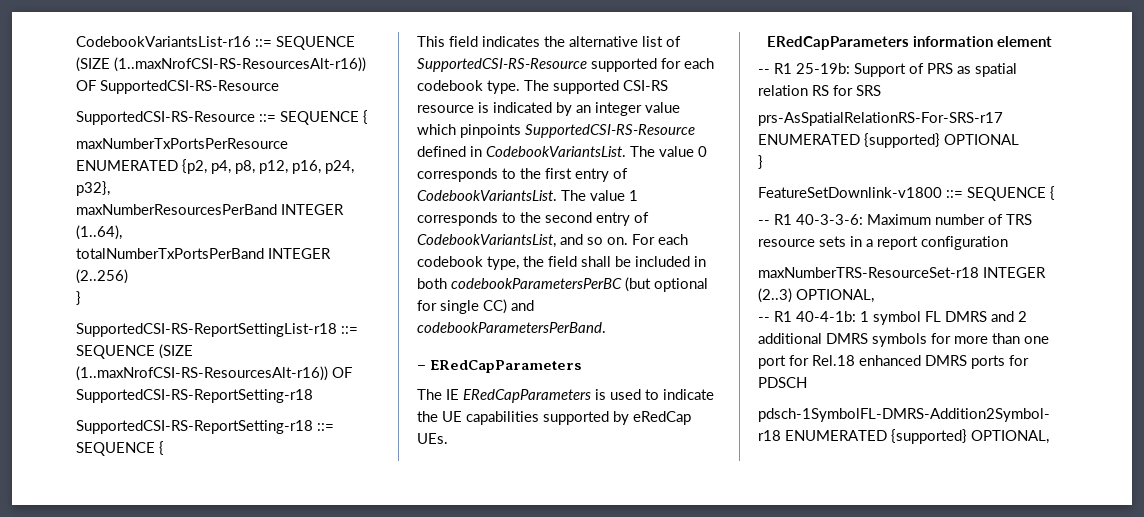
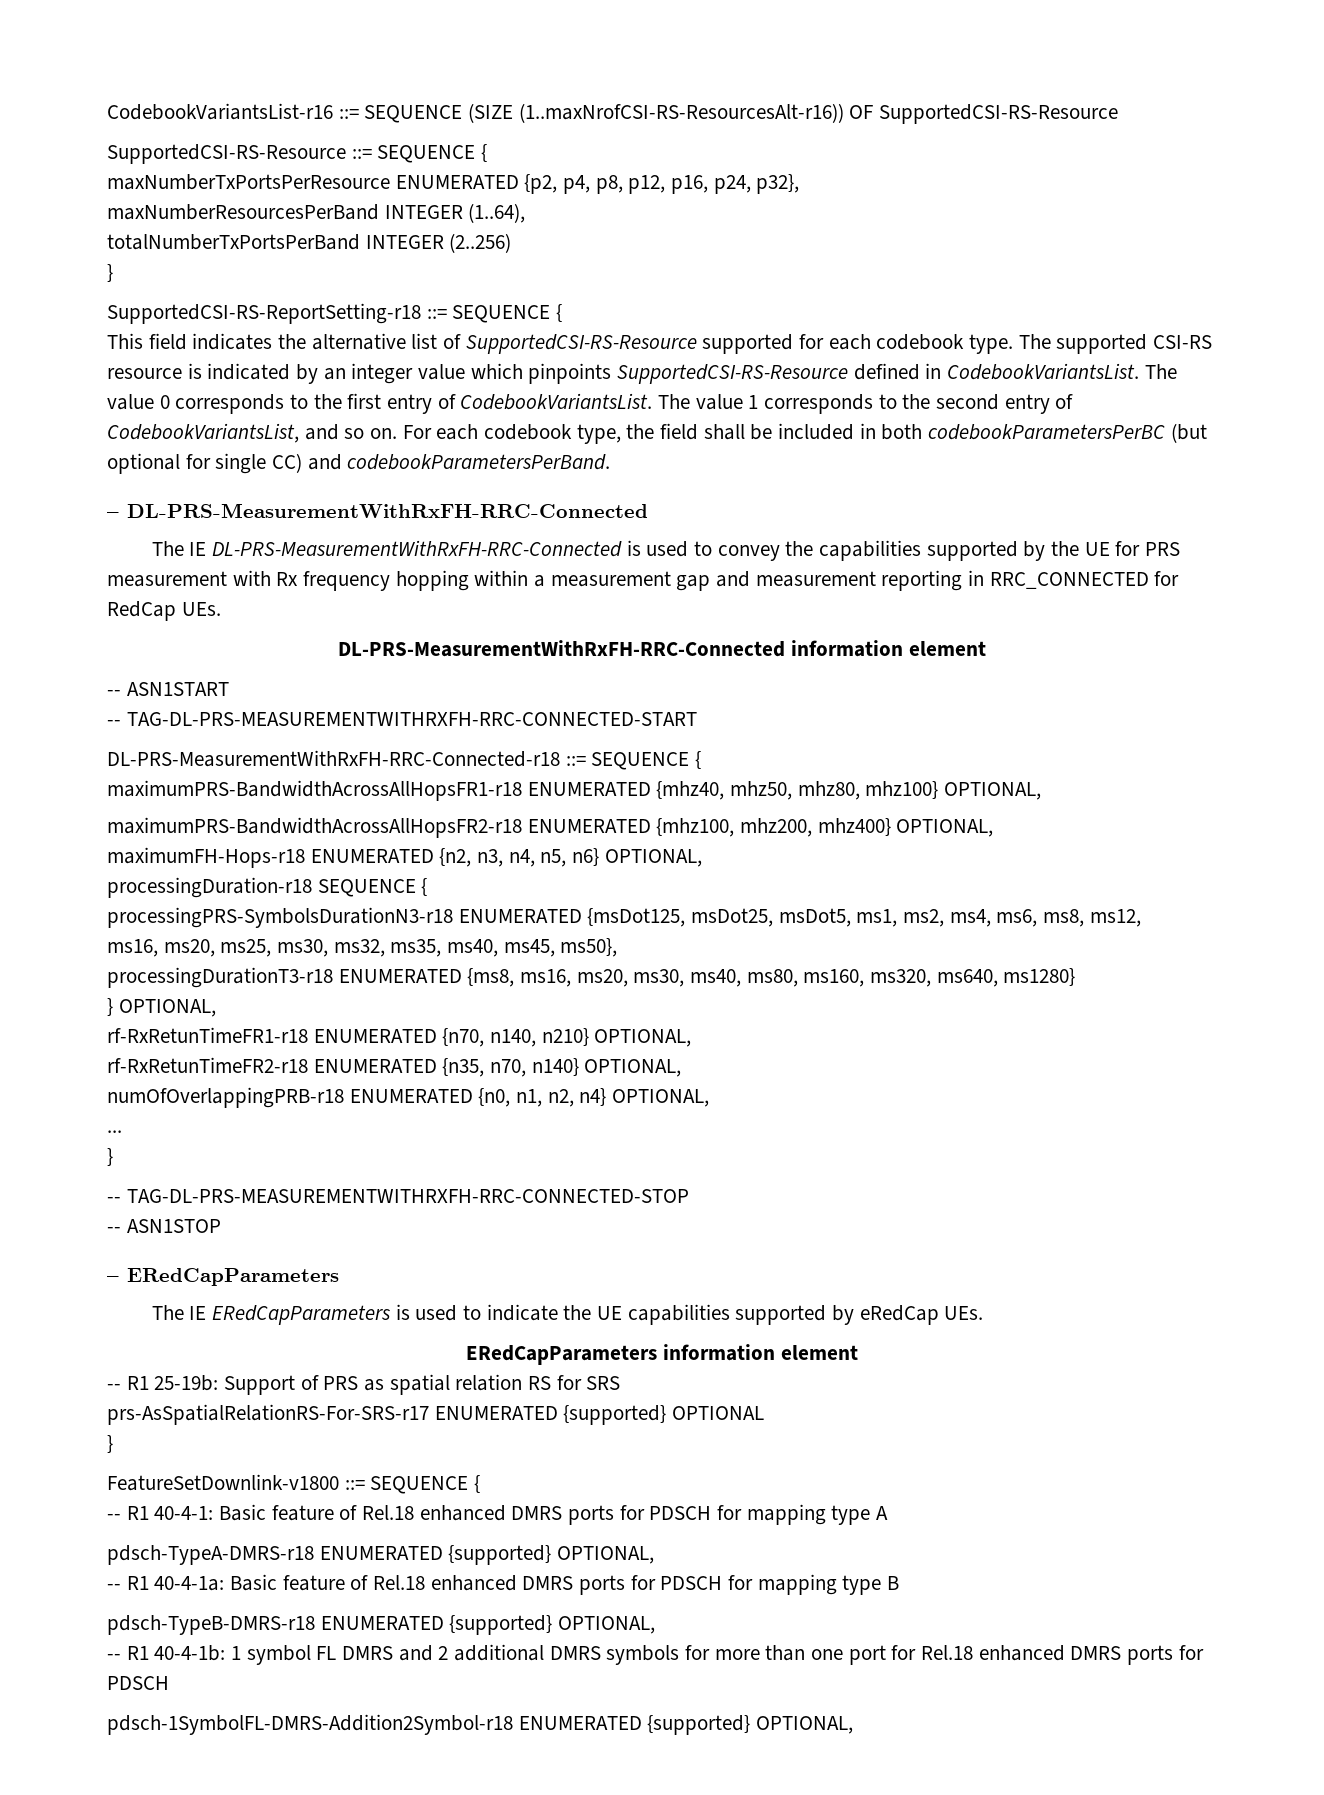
- SupportedCSI-RS-ReportSettingList-r18 ::= SEQUENCE (SIZE (1..maxNrofCSI-RS-ResourcesAlt-r16)) OF SupportedCSI-RS-ReportSetting-r18
+ – DL-PRS-MeasurementWithRxFH-RRC-Connected
+ The IE DL-PRS-MeasurementWithRxFH-RRC-Connected is used to convey the capabilities supported by the UE for PRS measurement with Rx frequency hopping within a measurement gap and measurement reporting in RRC_CONNECTED for RedCap UEs.
+ DL-PRS-MeasurementWithRxFH-RRC-Connected information element
+ -- ASN1START
+ -- TAG-DL-PRS-MEASUREMENTWITHRXFH-RRC-CONNECTED-START
+ DL-PRS-MeasurementWithRxFH-RRC-Connected-r18 ::= SEQUENCE {
+ maximumPRS-BandwidthAcrossAllHopsFR1-r18 ENUMERATED {mhz40, mhz50, mhz80, mhz100} OPTIONAL,
+ maximumPRS-BandwidthAcrossAllHopsFR2-r18 ENUMERATED {mhz100, mhz200, mhz400} OPTIONAL,
+ maximumFH-Hops-r18 ENUMERATED {n2, n3, n4, n5, n6} OPTIONAL,
+ processingDuration-r18 SEQUENCE {
+ processingPRS-SymbolsDurationN3-r18 ENUMERATED {msDot125, msDot25, msDot5, ms1, ms2, ms4, ms6, ms8, ms12,
+ ms16, ms20, ms25, ms30, ms32, ms35, ms40, ms45, ms50},
+ processingDurationT3-r18 ENUMERATED {ms8, ms16, ms20, ms30, ms40, ms80, ms160, ms320, ms640, ms1280}
+ } OPTIONAL,
+ rf-RxRetunTimeFR1-r18 ENUMERATED {n70, n140, n210} OPTIONAL,
+ rf-RxRetunTimeFR2-r18 ENUMERATED {n35, n70, n140} OPTIONAL,
+ numOfOverlappingPRB-r18 ENUMERATED {n0, n1, n2, n4} OPTIONAL,
+ ...
+ }
+ -- TAG-DL-PRS-MEASUREMENTWITHRXFH-RRC-CONNECTED-STOP
+ -- ASN1STOP
- -- R1 40-3-3-6: Maximum number of TRS resource sets in a report configuration
- maxNumberTRS-ResourceSet-r18 INTEGER (2..3) OPTIONAL,
+ -- R1 40-4-1: Basic feature of Rel.18 enhanced DMRS ports for PDSCH for mapping type A
+ pdsch-TypeA-DMRS-r18 ENUMERATED {supported} OPTIONAL,
+ -- R1 40-4-1a: Basic feature of Rel.18 enhanced DMRS ports for PDSCH for mapping type B
+ pdsch-TypeB-DMRS-r18 ENUMERATED {supported} OPTIONAL,

